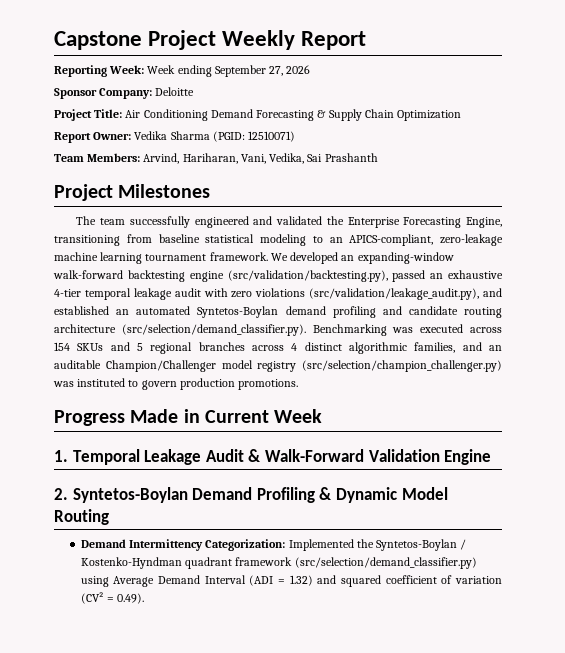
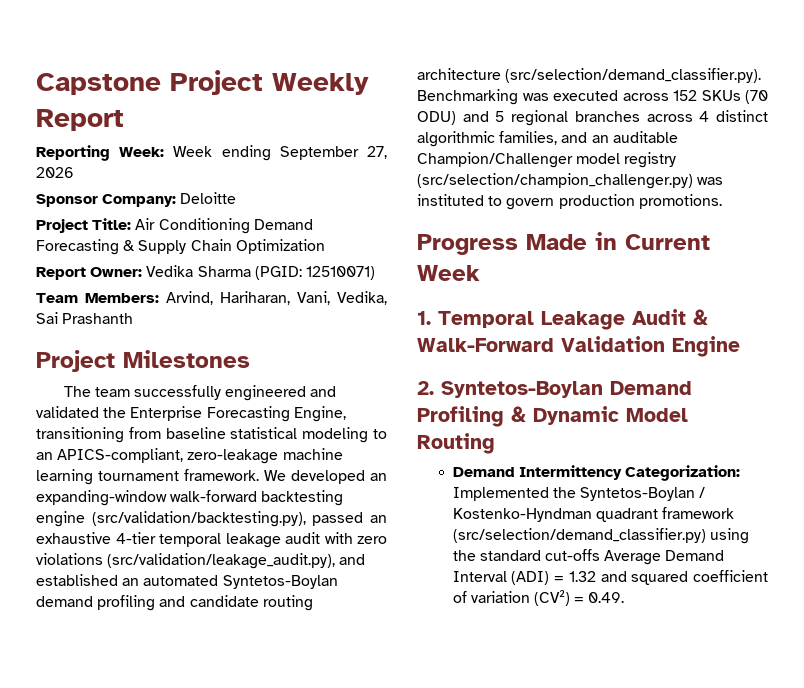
- We developed an expanding-window walk-forward backtesting engine (src/validation/backtesting.py), passed an exhaustive 4-tier temporal leakage audit with zero violations (src/validation/leakage_audit.py), and established an automated Syntetos-Boylan demand profiling and candidate routing architecture (src/selection/demand_classifier.py). Benchmarking was executed across 154 SKUs and 5 regional branches across 4 distinct algorithmic families, and an auditable Champion/Challenger model registry (src/selection/champion_challenger.py) was instituted to govern production promotions.
+ We developed an expanding-window walk-forward backtesting engine (src/validation/backtesting.py), passed an exhaustive 4-tier temporal leakage audit with zero violations (src/validation/leakage_audit.py), and established an automated Syntetos-Boylan demand profiling and candidate routing architecture (src/selection/demand_classifier.py). Benchmarking was executed across 152 SKUs (70 ODU) and 5 regional branches across 4 distinct algorithmic families, and an auditable Champion/Challenger model registry (src/selection/champion_challenger.py) was instituted to govern production promotions.
- Demand Intermittency Categorization: Implemented the Syntetos-Boylan / Kostenko-Hyndman quadrant framework (src/selection/demand_classifier.py) using Average Demand Interval (ADI = 1.32) and squared coefficient of variation (CV² = 0.49).
+ Demand Intermittency Categorization: Implemented the Syntetos-Boylan / Kostenko-Hyndman quadrant framework (src/selection/demand_classifier.py) using the standard cut-offs Average Demand Interval (ADI) = 1.32 and squared coefficient of variation (CV²) = 0.49.

